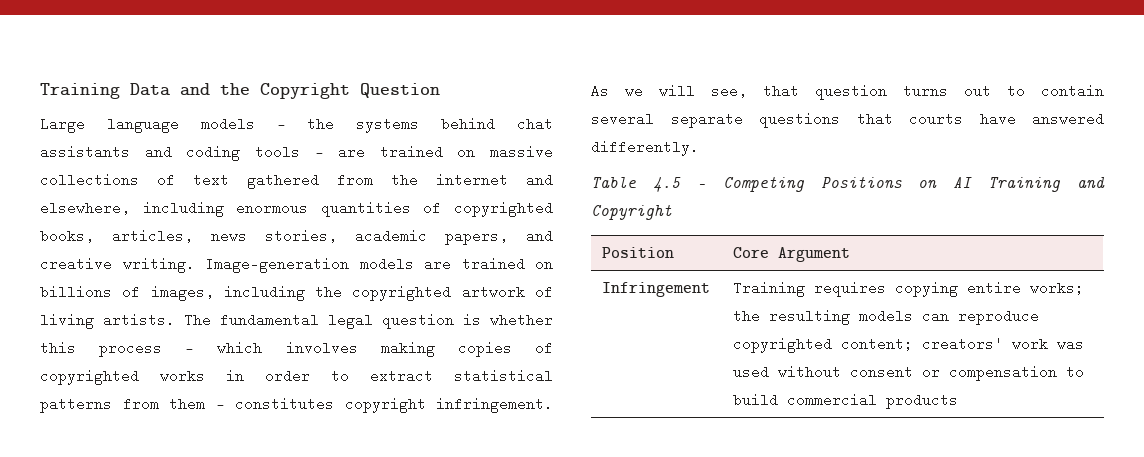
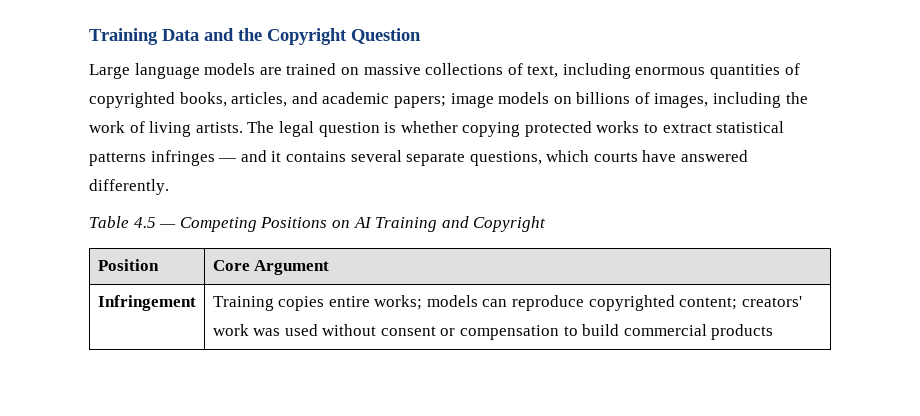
- Large language models — the systems behind chat assistants and coding tools — are trained on massive collections of text gathered from the internet and elsewhere, including enormous quantities of copyrighted books, articles, news stories, academic papers, and creative writing. Image-generation models are trained on billions of images, including the copyrighted artwork of living artists.
+ Large language models are trained on massive collections of text, including enormous quantities of copyrighted books, articles, and academic papers; image models on billions of images, including the work of living artists.
- The fundamental legal question is whether this process — which involves making copies of copyrighted works in order to extract statistical patterns from them — constitutes copyright infringement. As we will see, that question turns out to contain several separate questions that courts have answered differently.
+ The legal question is whether copying protected works to extract statistical patterns infringes — and it contains several separate questions, which courts have answered differently.
- Infringement | Training requires copying entire works; the resulting models can reproduce copyrighted content; creators' work was used without consent or compensation to build commercial products
+ Infringement | Training copies entire works; models can reproduce copyrighted content; creators' work was used without consent or compensation to build commercial products

